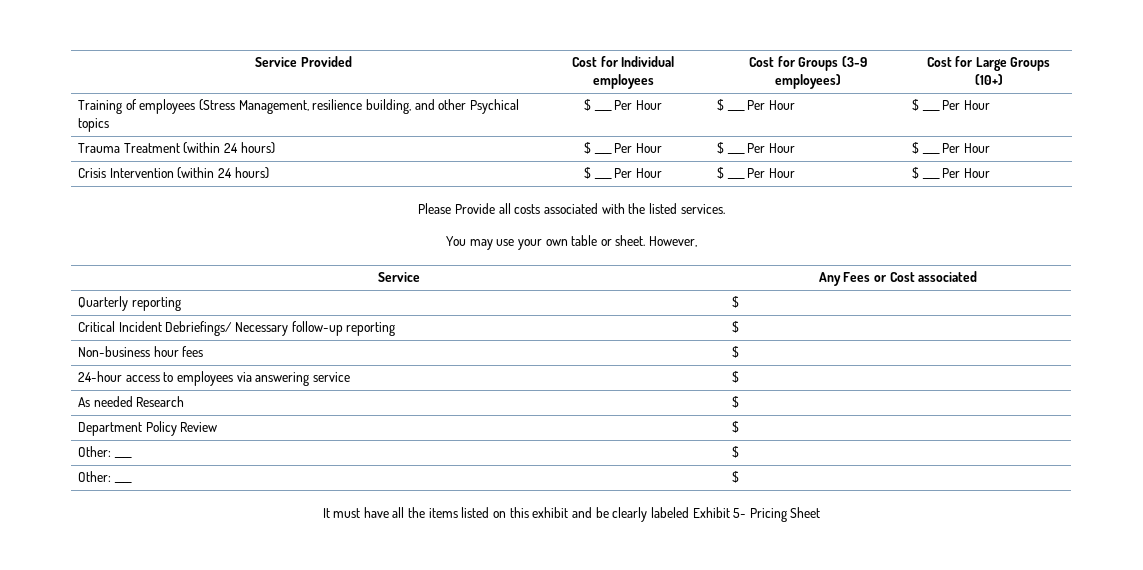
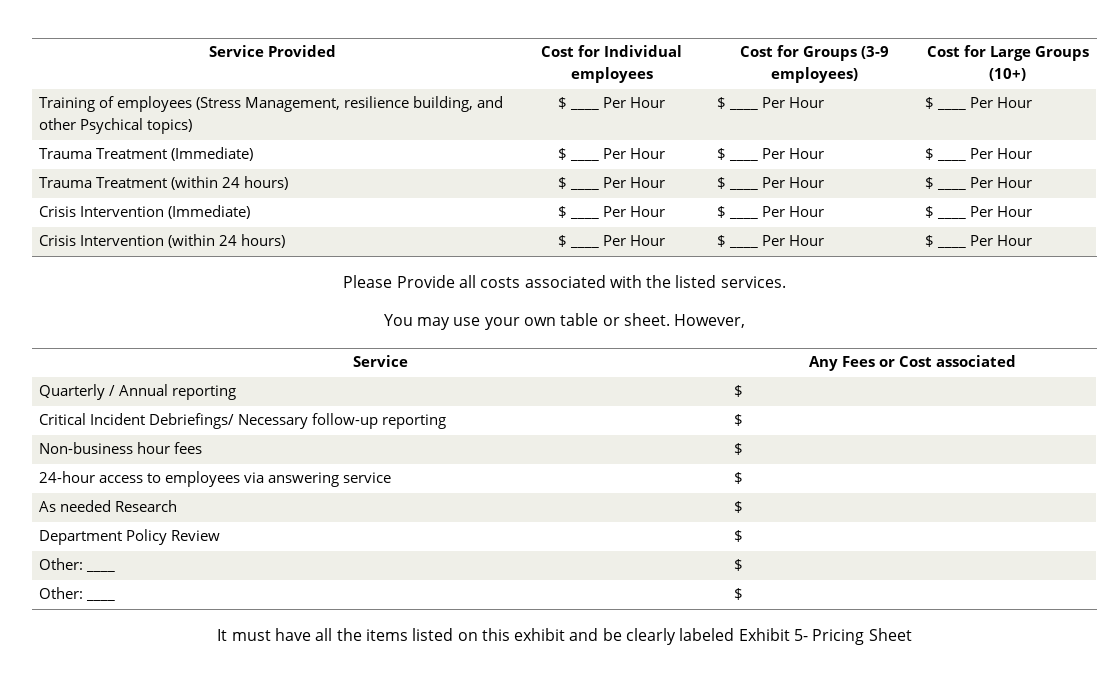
- Training of employees (Stress Management, resilience building, and other Psychical topics | $ ____ Per Hour | $ ____ Per Hour | $ ____ Per Hour
+ Training of employees (Stress Management, resilience building, and other Psychical topics) | $ ____ Per Hour | $ ____ Per Hour | $ ____ Per Hour
+ Trauma Treatment (Immediate) | $ ____ Per Hour | $ ____ Per Hour | $ ____ Per Hour
+ Crisis Intervention (Immediate) | $ ____ Per Hour | $ ____ Per Hour | $ ____ Per Hour
- Quarterly reporting | $
+ Quarterly / Annual reporting | $

